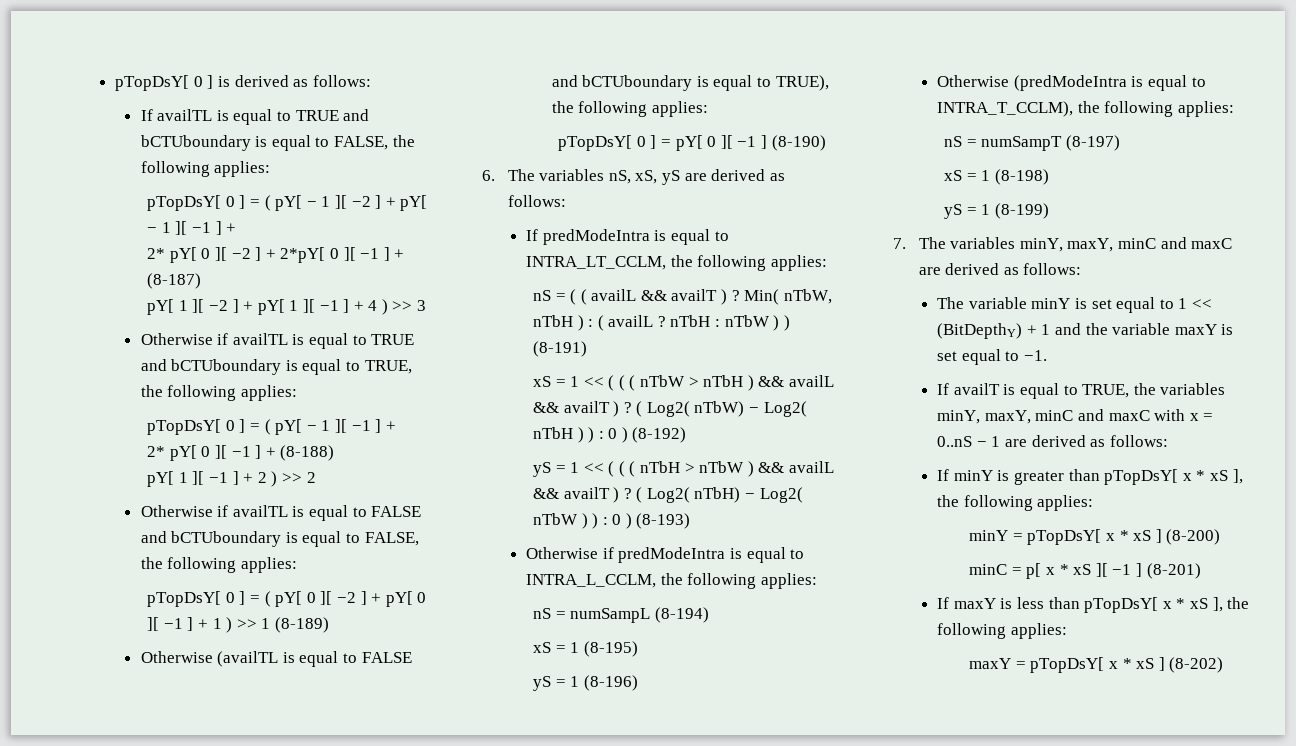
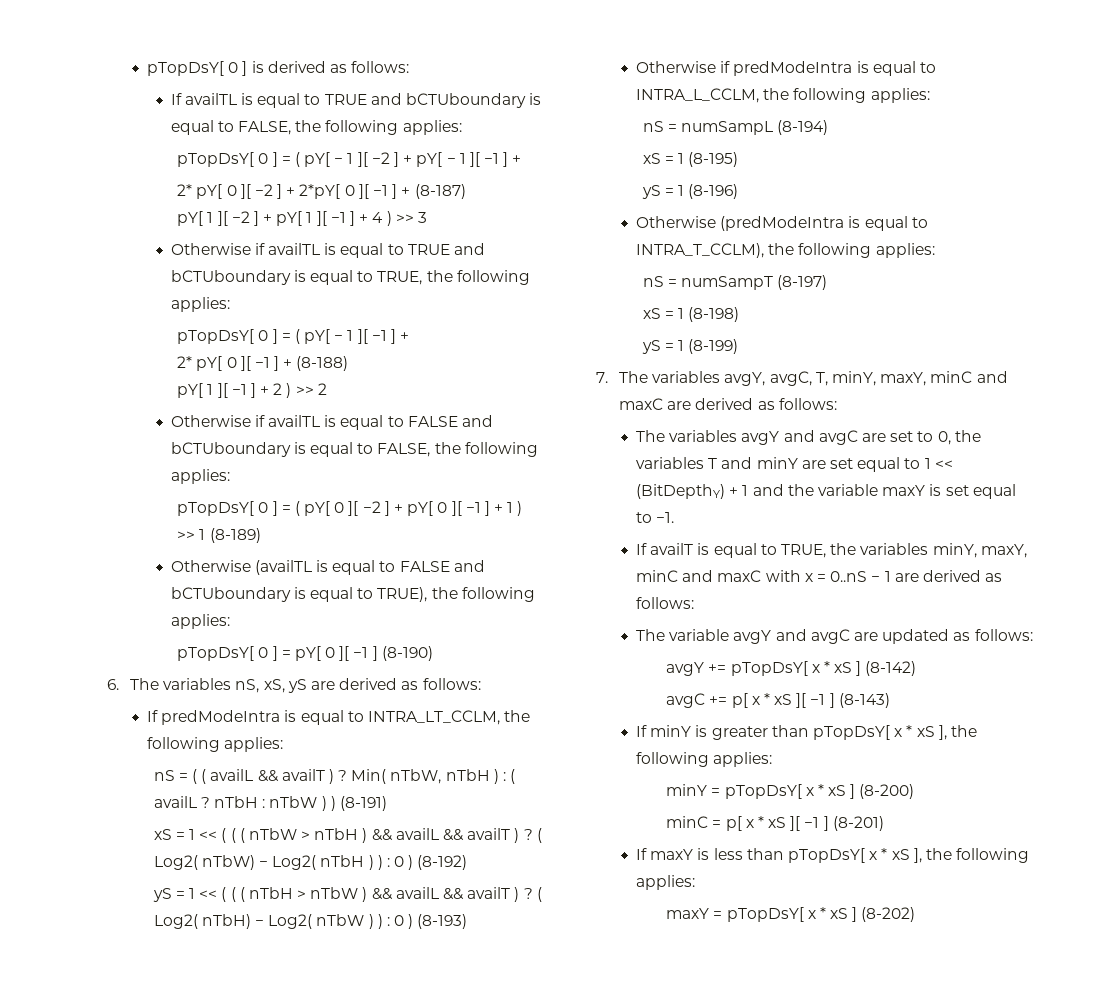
- 7. The variables minY, maxY, minC and maxC are derived as follows:
+ 7. The variables avgY, avgC, T, minY, maxY, minC and maxC are derived as follows:
- The variable minY is set equal to 1 << (BitDepthY) + 1 and the variable maxY is set equal to −1.
+ The variables avgY and avgC are set to 0, the variables T and minY are set equal to 1 << (BitDepthY) + 1 and the variable maxY is set equal to −1.
+ The variable avgY and avgC are updated as follows:
+ avgY += pTopDsY[ x * xS ] (8-142)
+ avgC += p[ x * xS ][ −1 ] (8-143)

